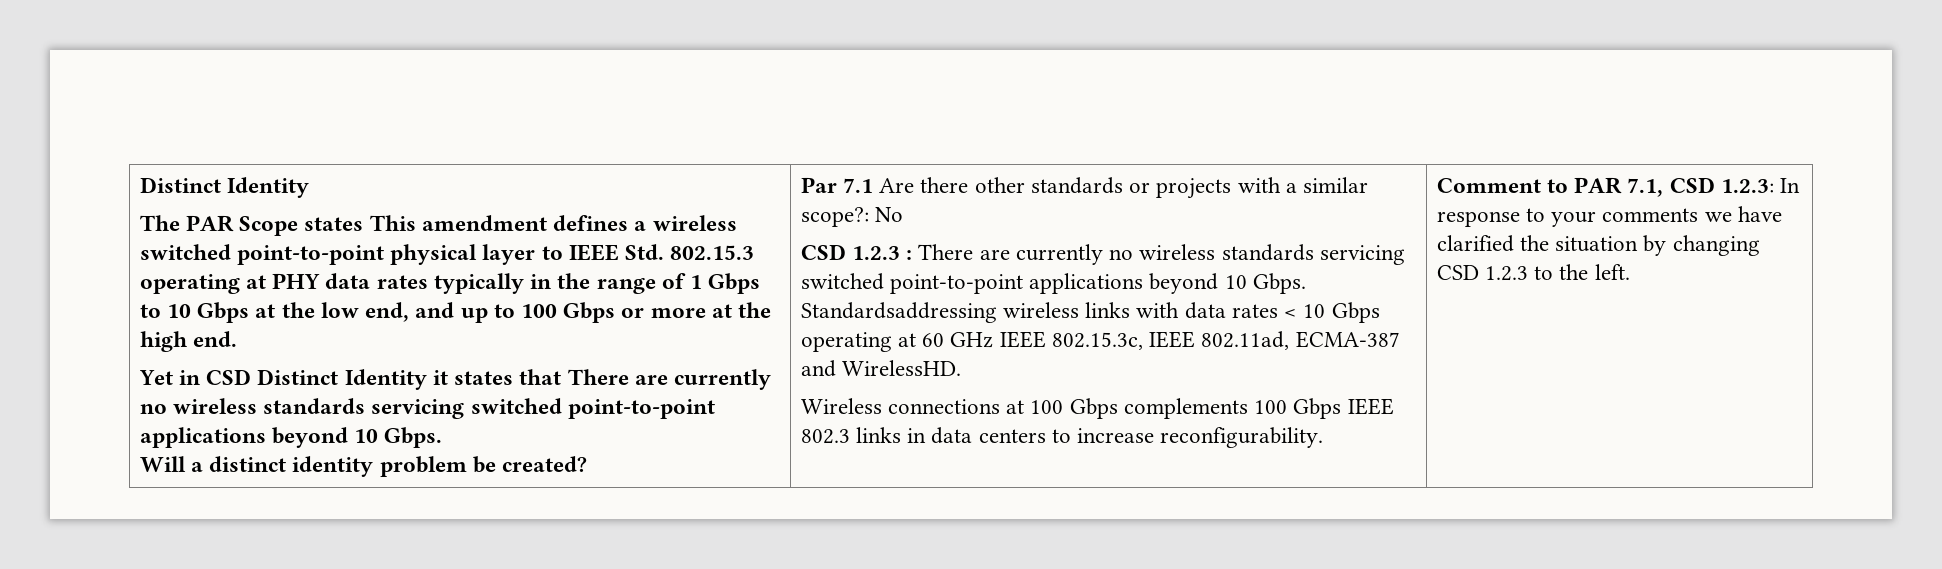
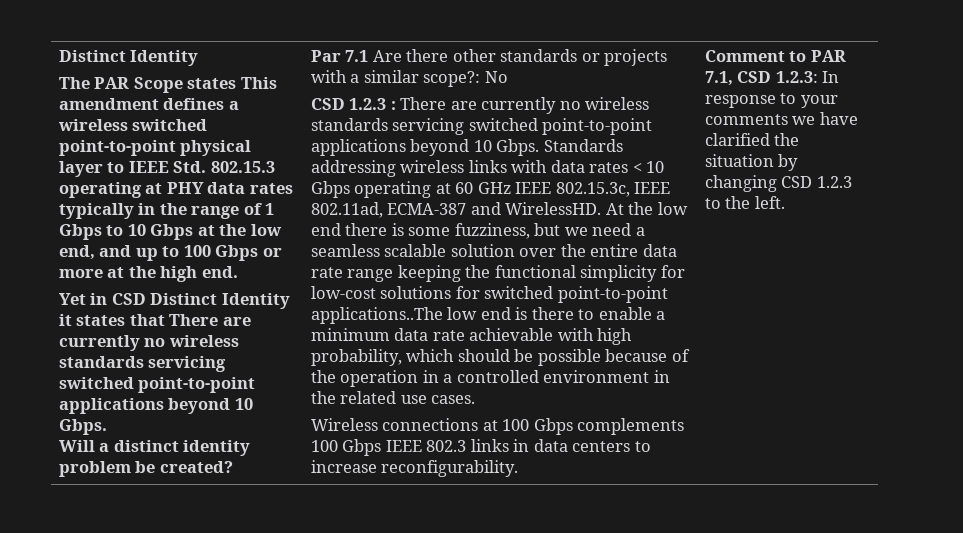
- Standardsaddressing wireless links with data rates < 10 Gbps operating at 60 GHz IEEE 802.15.3c, IEEE 802.11ad, ECMA-387 and WirelessHD.
+ Standards addressing wireless links with data rates < 10 Gbps operating at 60 GHz IEEE 802.15.3c, IEEE 802.11ad, ECMA-387 and WirelessHD. At the low end there is some fuzziness, but we need a seamless scalable solution over the entire data rate range keeping the functional simplicity for low-cost solutions for switched point-to-point applications..The low end is there to enable a minimum data rate achievable with high probability, which should be possible because of the operation in a controlled environment in the related use cases.

